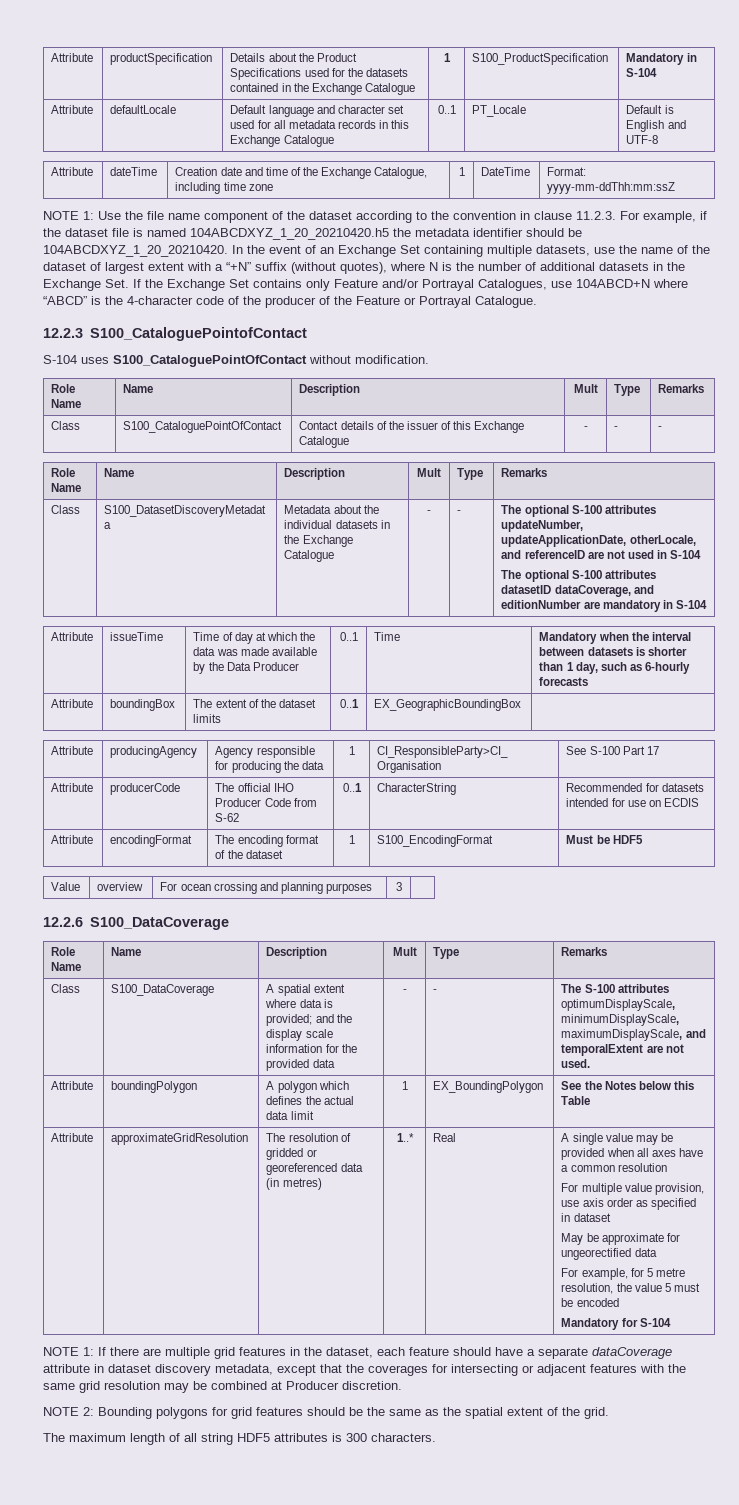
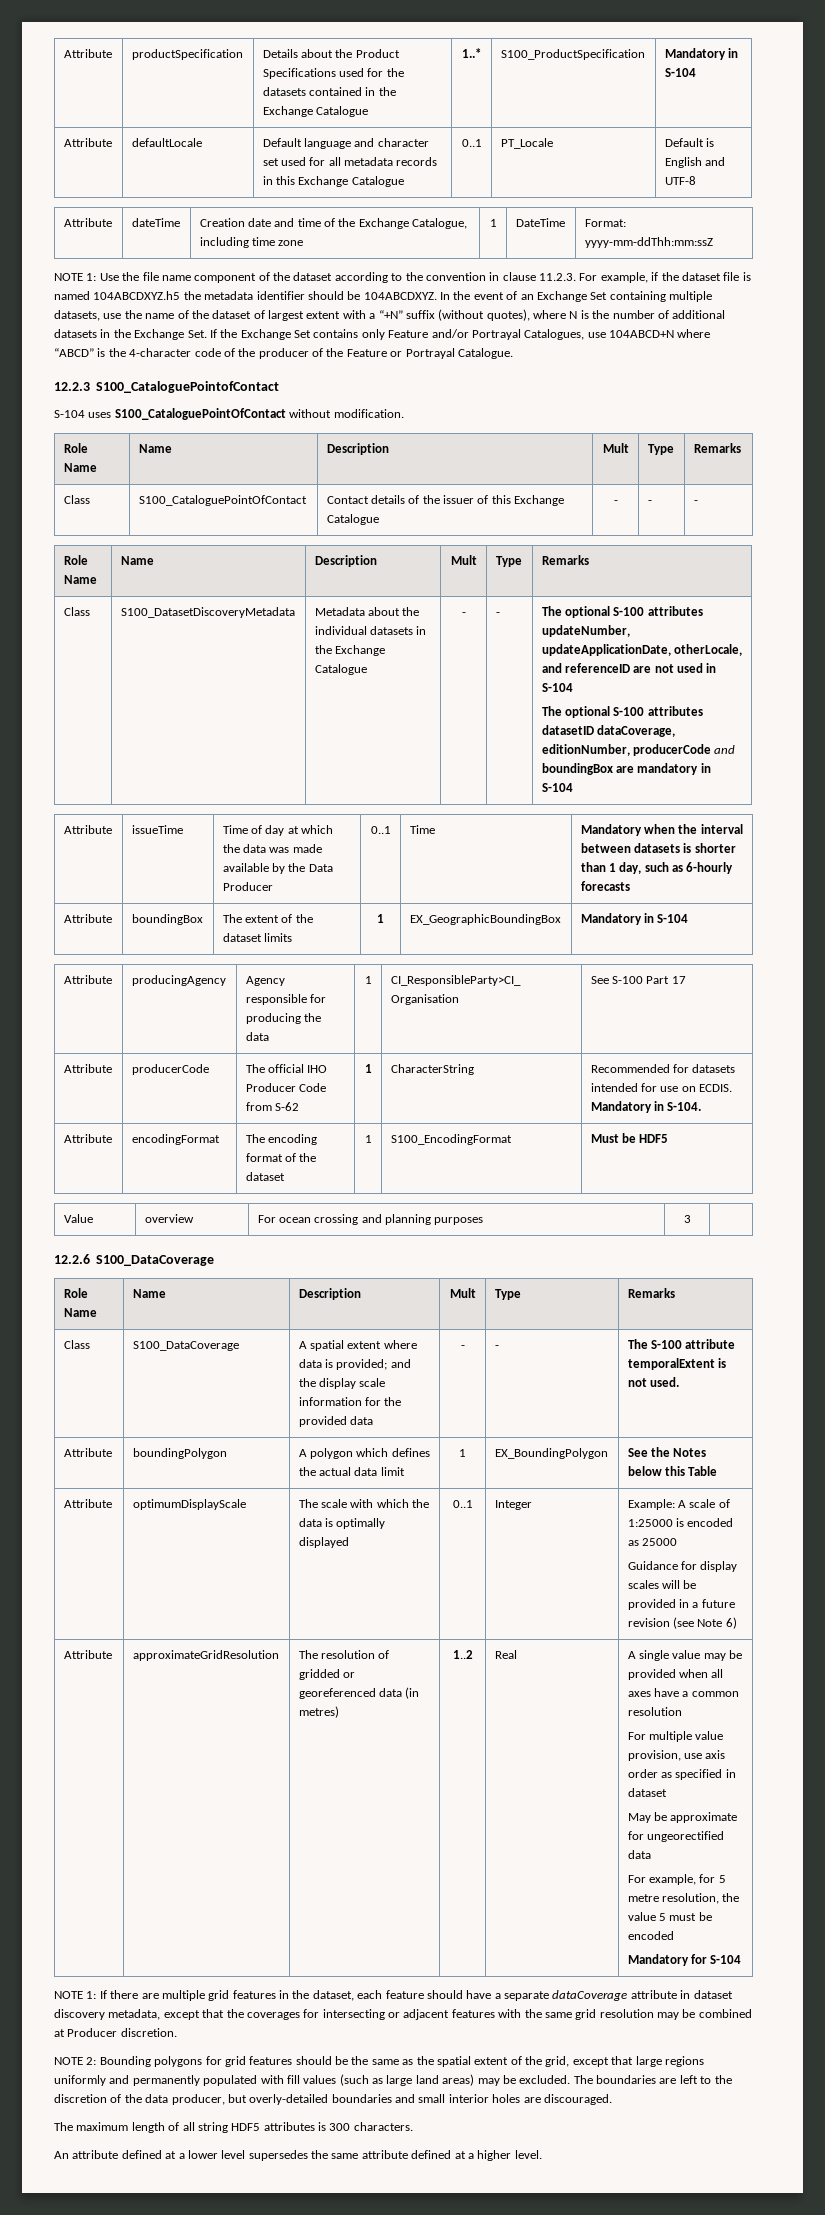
- Attribute | productSpecification | Details about the Product Specifications used for the datasets contained in the Exchange Catalogue | 1 | S100_ProductSpecification | Mandatory in S-104
+ Attribute | productSpecification | Details about the Product Specifications used for the datasets contained in the Exchange Catalogue | 1..* | S100_ProductSpecification | Mandatory in S-104
- NOTE 1: Use the file name component of the dataset according to the convention in clause 11.2.3. For example, if the dataset file is named 104ABCDXYZ_1_20_20210420.h5 the metadata identifier should be 104ABCDXYZ_1_20_20210420.
+ NOTE 1: Use the file name component of the dataset according to the convention in clause 11.2.3. For example, if the dataset file is named 104ABCDXYZ.h5 the metadata identifier should be 104ABCDXYZ.
- The optional S-100 attributes datasetID dataCoverage, and editionNumber are mandatory in S-104
+ The optional S-100 attributes datasetID dataCoverage, editionNumber, producerCode and boundingBox are mandatory in S-104
- Attribute | boundingBox | The extent of the dataset limits | 0..1 | EX_GeographicBoundingBox |
+ Attribute | boundingBox | The extent of the dataset limits | 1 | EX_GeographicBoundingBox | Mandatory in S-104
- Attribute | producerCode | The official IHO Producer Code from S-62 | 0..1 | CharacterString | Recommended for datasets intended for use on ECDIS
+ Attribute | producerCode | The official IHO Producer Code from S-62 | 1 | CharacterString | Recommended for datasets intended for use on ECDIS. Mandatory in S-104.
- Class | S100_DataCoverage | A spatial extent where data is provided; and the display scale information for the provided data | - | - | The S-100 attributes optimumDisplayScale, minimumDisplayScale, maximumDisplayScale, and temporalExtent are not used.
+ Class | S100_DataCoverage | A spatial extent where data is provided; and the display scale information for the provided data | - | - | The S-100 attribute temporalExtent is not used.
+ Attribute | optimumDisplayScale | The scale with which the data is optimally displayed | 0..1 | Integer | Example: A scale of 1:25000 is encoded as 25000
+ Guidance for display scales will be provided in a future revision (see Note 6)
- 1..*
+ 1..2
- NOTE 2: Bounding polygons for grid features should be the same as the spatial extent of the grid.
+ NOTE 2: Bounding polygons for grid features should be the same as the spatial extent of the grid, except that large regions uniformly and permanently populated with fill values (such as large land areas) may be excluded. The boundaries are left to the discretion of the data producer, but overly-detailed boundaries and small interior holes are discouraged.
+ An attribute defined at a lower level supersedes the same attribute defined at a higher level.

